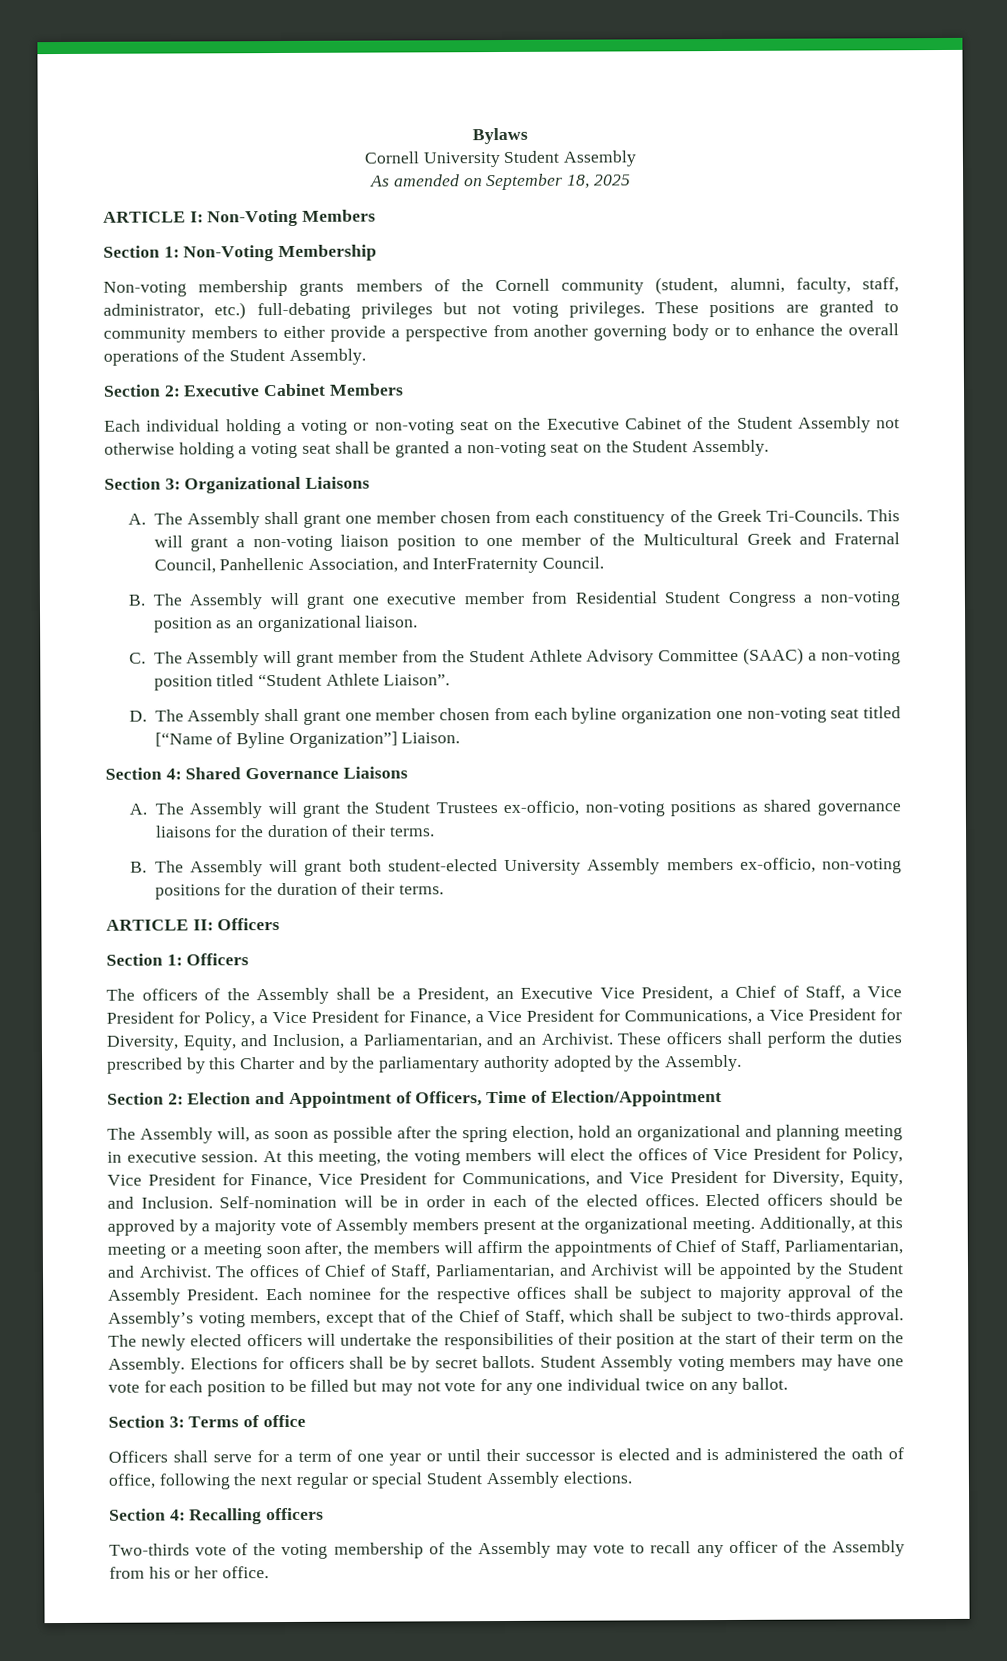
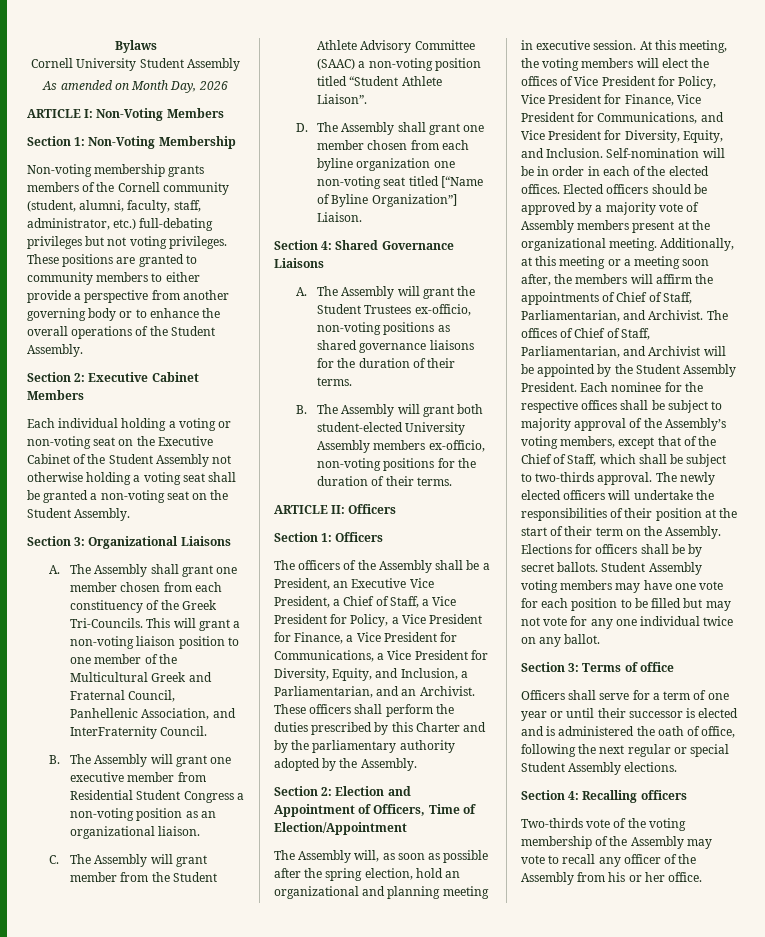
- As amended on September 18, 2025
+ As amended on Month Day, 2026

